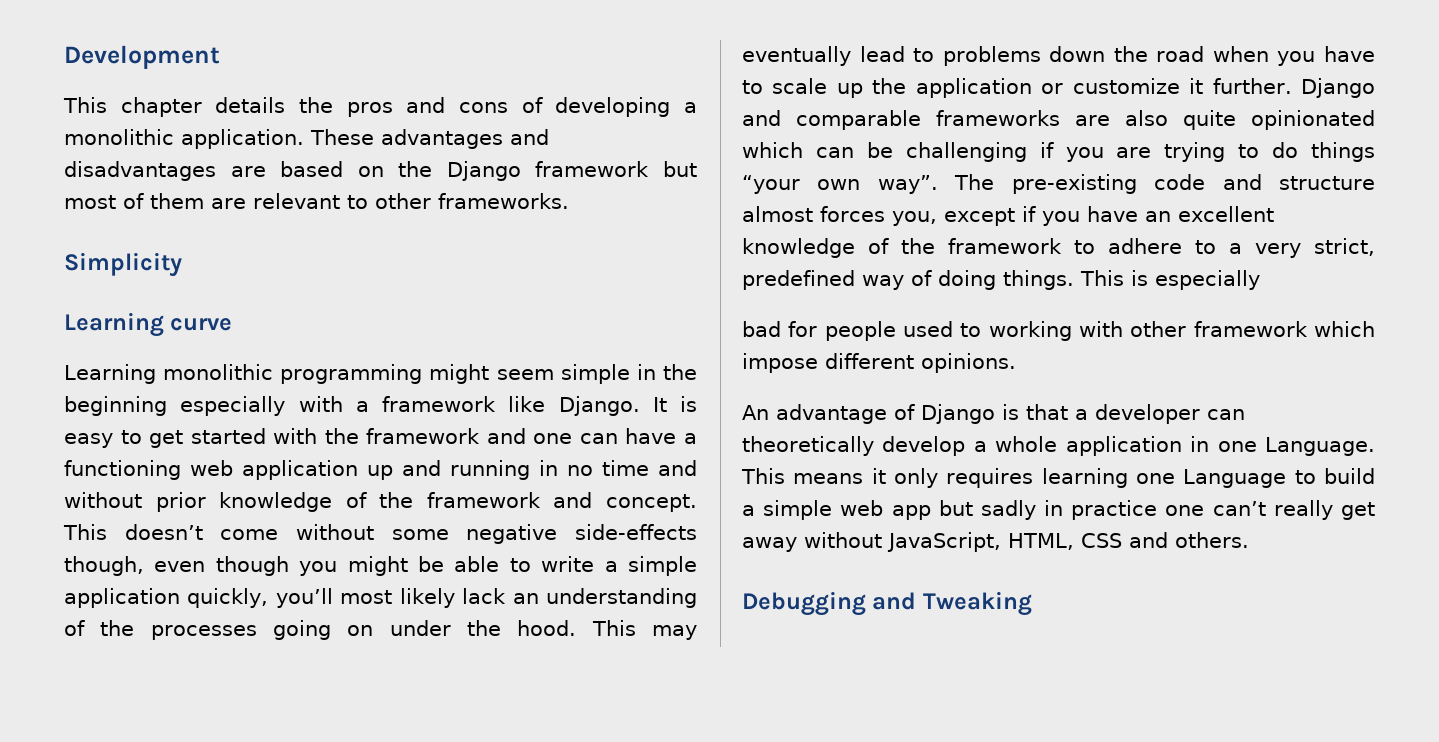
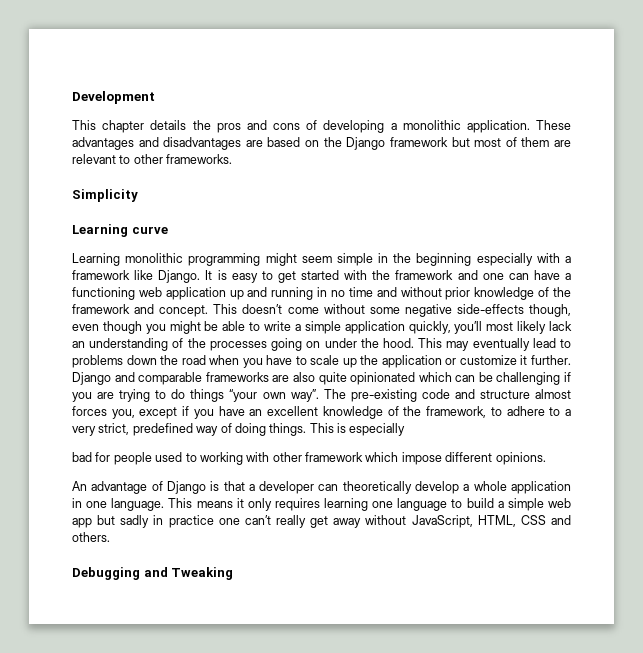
- The pre-existing code and structure almost forces you, except if you have an excellent knowledge of the framework to adhere to a very strict, predefined way of doing things.
+ The pre-existing code and structure almost forces you, except if you have an excellent knowledge of the framework, to adhere to a very strict, predefined way of doing things.
- An advantage of Django is that a developer can theoretically develop a whole application in one Language.
+ An advantage of Django is that a developer can theoretically develop a whole application in one language.
- This means it only requires learning one Language to build a simple web app but sadly in practice one can’t really get away without JavaScript, HTML, CSS and others.
+ This means it only requires learning one language to build a simple web app but sadly in practice one can’t really get away without JavaScript, HTML, CSS and others.

